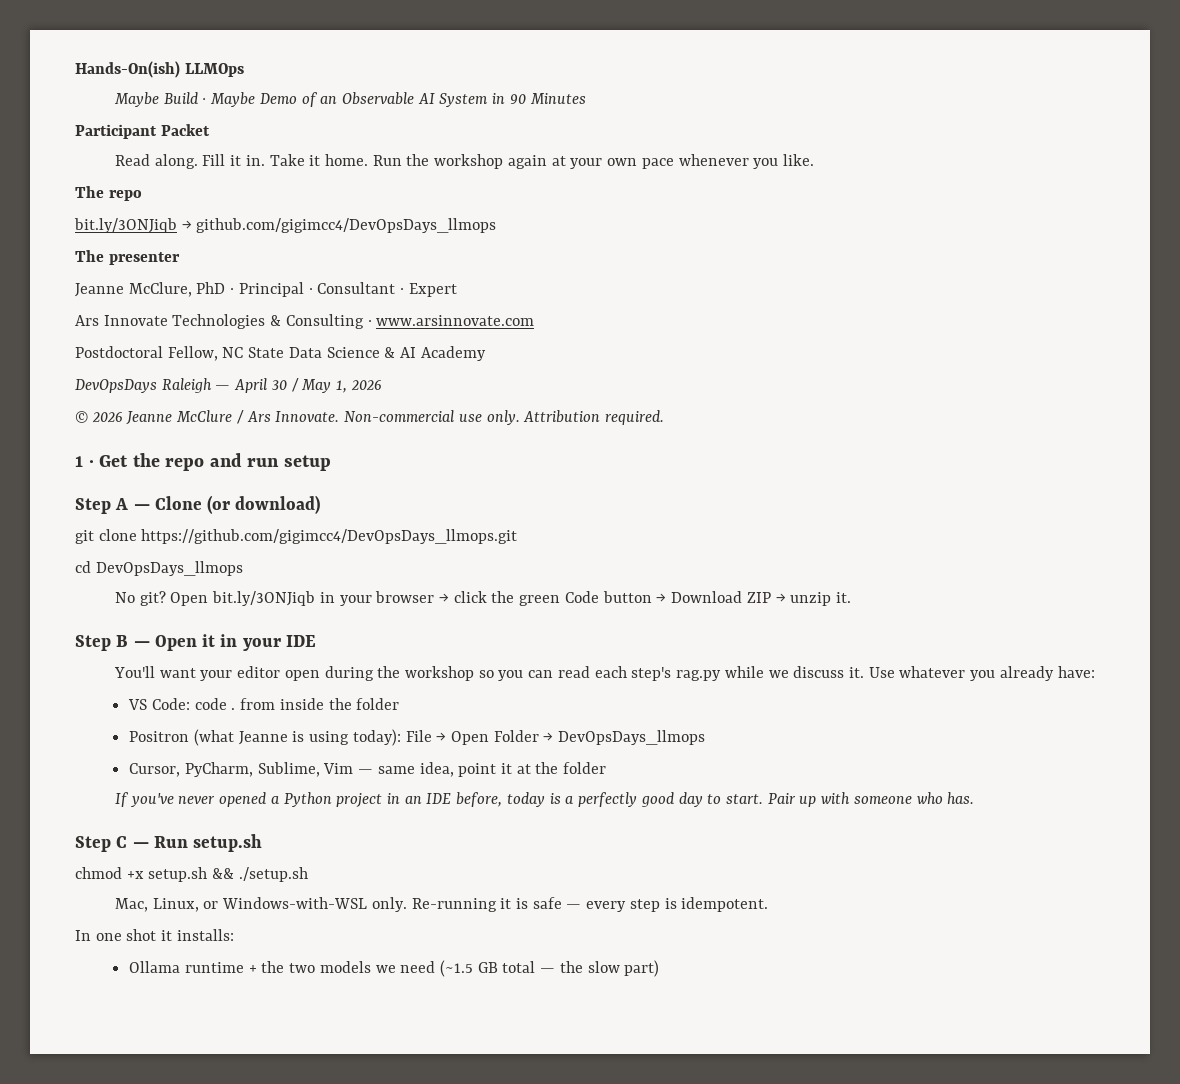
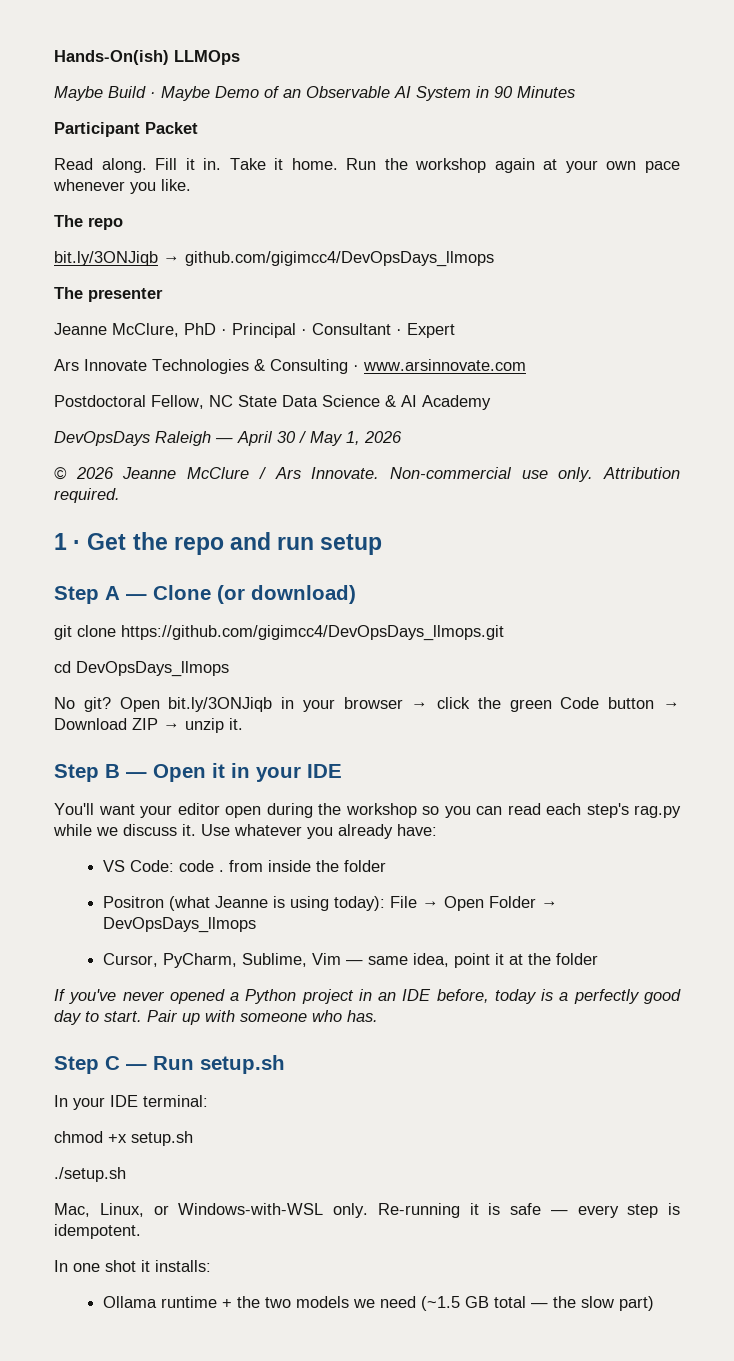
+ In your IDE terminal:
- chmod +x setup.sh && ./setup.sh
+ chmod +x setup.sh
+ ./setup.sh

